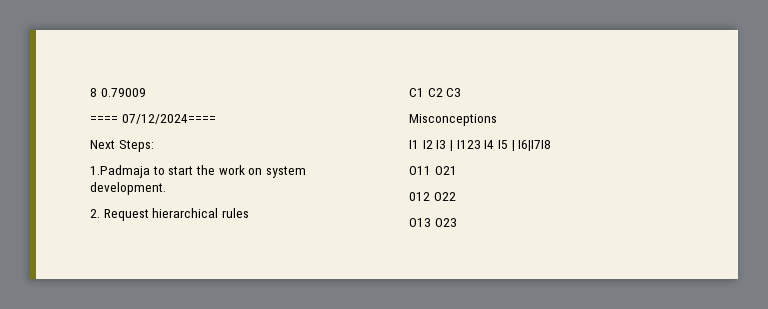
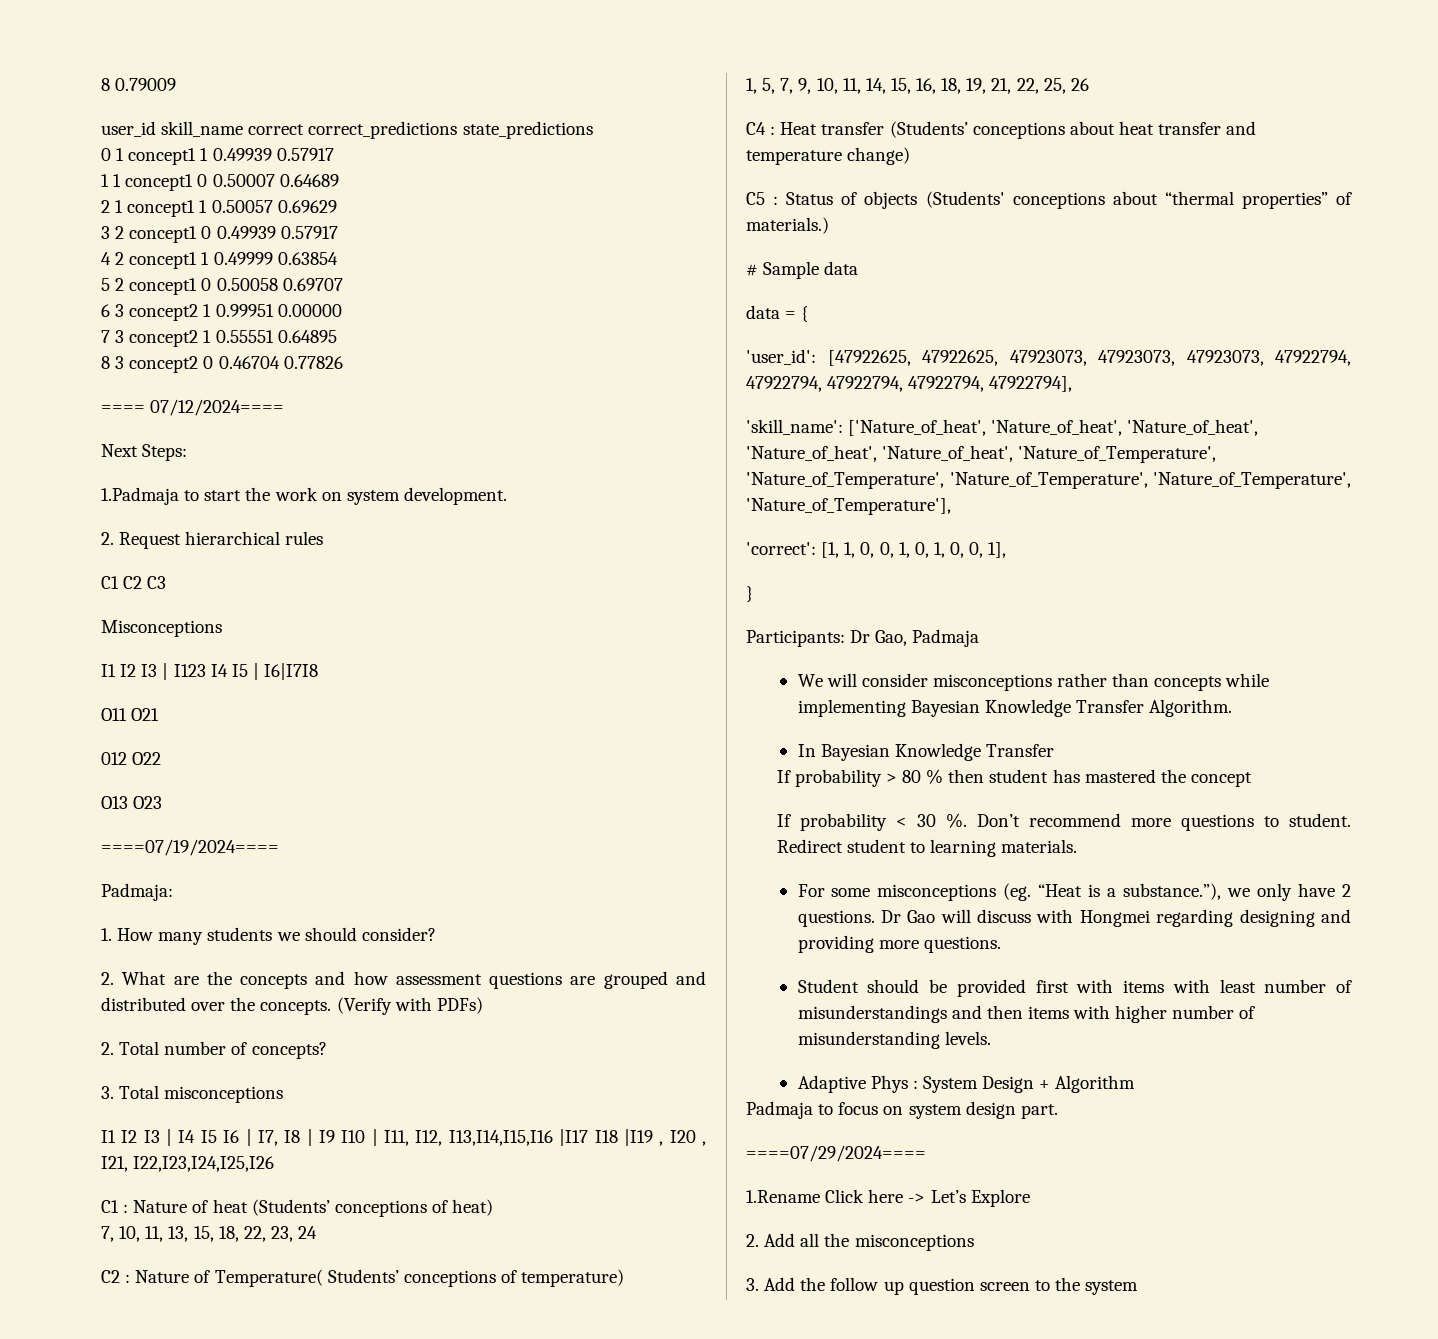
+ user_id skill_name correct correct_predictions state_predictions
+ 0 1 concept1 1 0.49939 0.57917
+ 1 1 concept1 0 0.50007 0.64689
+ 2 1 concept1 1 0.50057 0.69629
+ 3 2 concept1 0 0.49939 0.57917
+ 4 2 concept1 1 0.49999 0.63854
+ 5 2 concept1 0 0.50058 0.69707
+ 6 3 concept2 1 0.99951 0.00000
+ 7 3 concept2 1 0.55551 0.64895
+ 8 3 concept2 0 0.46704 0.77826
+ ====07/19/2024====
+ Padmaja:
+ 1. How many students we should consider?
+ 2. What are the concepts and how assessment questions are grouped and distributed over the concepts. (Verify with PDFs)
+ 2. Total number of concepts?
+ 3. Total misconceptions
+ I1 I2 I3 | I4 I5 I6 | I7, I8 | I9 I10 | I11, I12, I13,I14,I15,I16 |I17 I18 |I19 , I20 , I21, I22,I23,I24,I25,I26
+ C1 : Nature of heat (Students’ conceptions of heat)
+ 7, 10, 11, 13, 15, 18, 22, 23, 24
+ C2 : Nature of Temperature( Students’ conceptions of temperature)
+ 1, 5, 7, 9, 10, 11, 14, 15, 16, 18, 19, 21, 22, 25, 26
+ C4 : Heat transfer (Students’ conceptions about heat transfer and temperature change)
+ C5 : Status of objects (Students' conceptions about “thermal properties” of materials.)
+ # Sample data
+ data = {
+ 'user_id': [47922625, 47922625, 47923073, 47923073, 47923073, 47922794, 47922794, 47922794, 47922794, 47922794],
+ 'skill_name': ['Nature_of_heat', 'Nature_of_heat', 'Nature_of_heat', 'Nature_of_heat', 'Nature_of_heat', 'Nature_of_Temperature', 'Nature_of_Temperature', 'Nature_of_Temperature', 'Nature_of_Temperature', 'Nature_of_Temperature'],
+ 'correct': [1, 1, 0, 0, 1, 0, 1, 0, 0, 1],
+ }
+ Participants: Dr Gao, Padmaja
+ We will consider misconceptions rather than concepts while implementing Bayesian Knowledge Transfer Algorithm.
+ In Bayesian Knowledge Transfer
+ If probability > 80 % then student has mastered the concept
+ If probability < 30 %. Don’t recommend more questions to student. Redirect student to learning materials.
+ For some misconceptions (eg. “Heat is a substance.”), we only have 2 questions. Dr Gao will discuss with Hongmei regarding designing and providing more questions.
+ Student should be provided first with items with least number of misunderstandings and then items with higher number of misunderstanding levels.
+ Adaptive Phys : System Design + Algorithm
+ Padmaja to focus on system design part.
+ ====07/29/2024====
+ 1.Rename Click here -> Let’s Explore
+ 2. Add all the misconceptions
+ 3. Add the follow up question screen to the system

